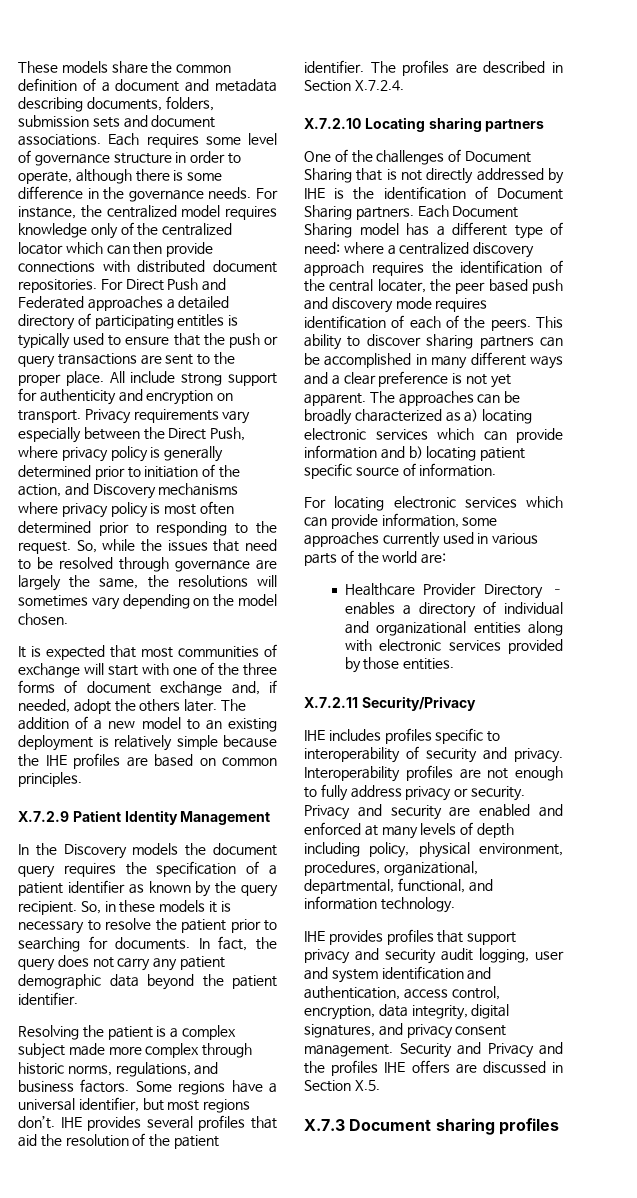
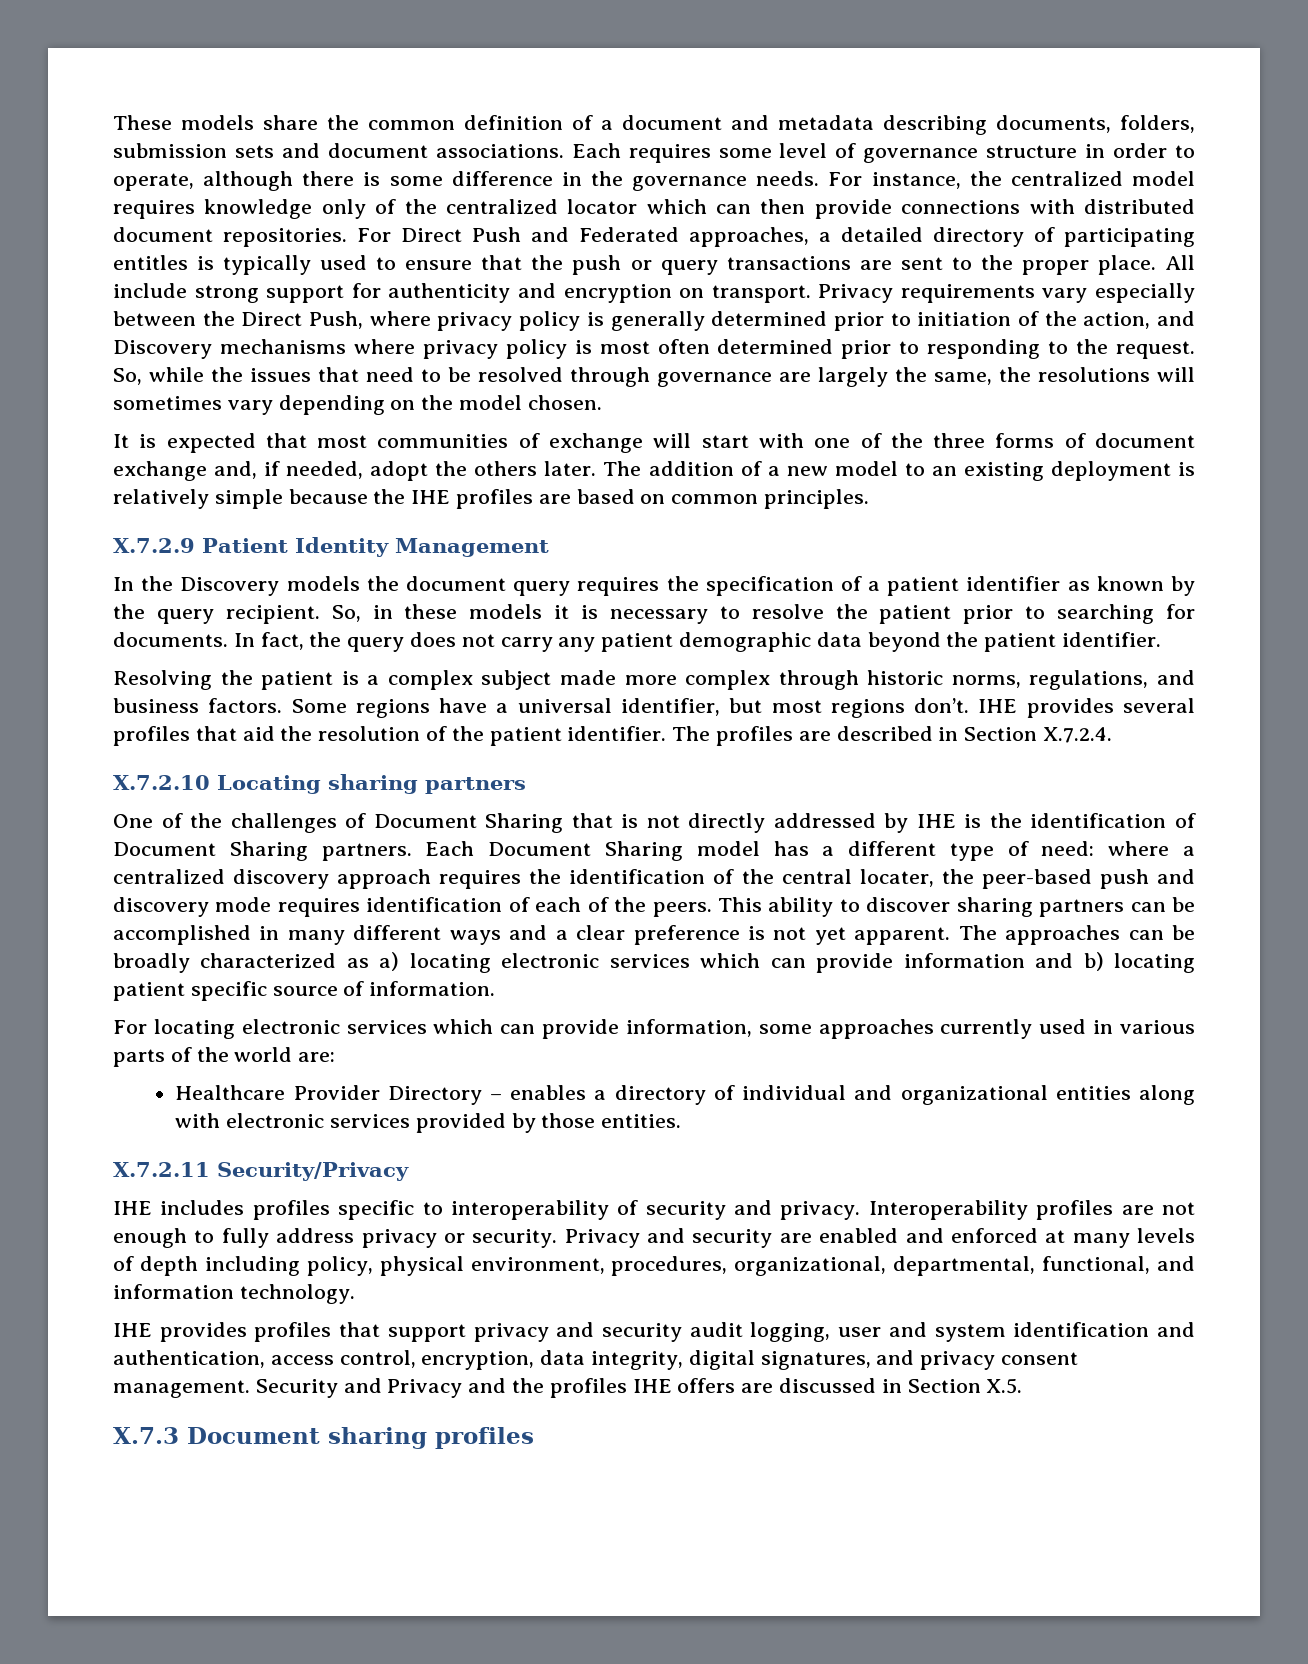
- For Direct Push and Federated approaches a detailed directory of participating entitles is typically used to ensure that the push or query transactions are sent to the proper place.
+ For Direct Push and Federated approaches, a detailed directory of participating entitles is typically used to ensure that the push or query transactions are sent to the proper place.
- Each Document Sharing model has a different type of need: where a centralized discovery approach requires the identification of the central locater, the peer based push and discovery mode requires identification of each of the peers.
+ Each Document Sharing model has a different type of need: where a centralized discovery approach requires the identification of the central locater, the peer-based push and discovery mode requires identification of each of the peers.

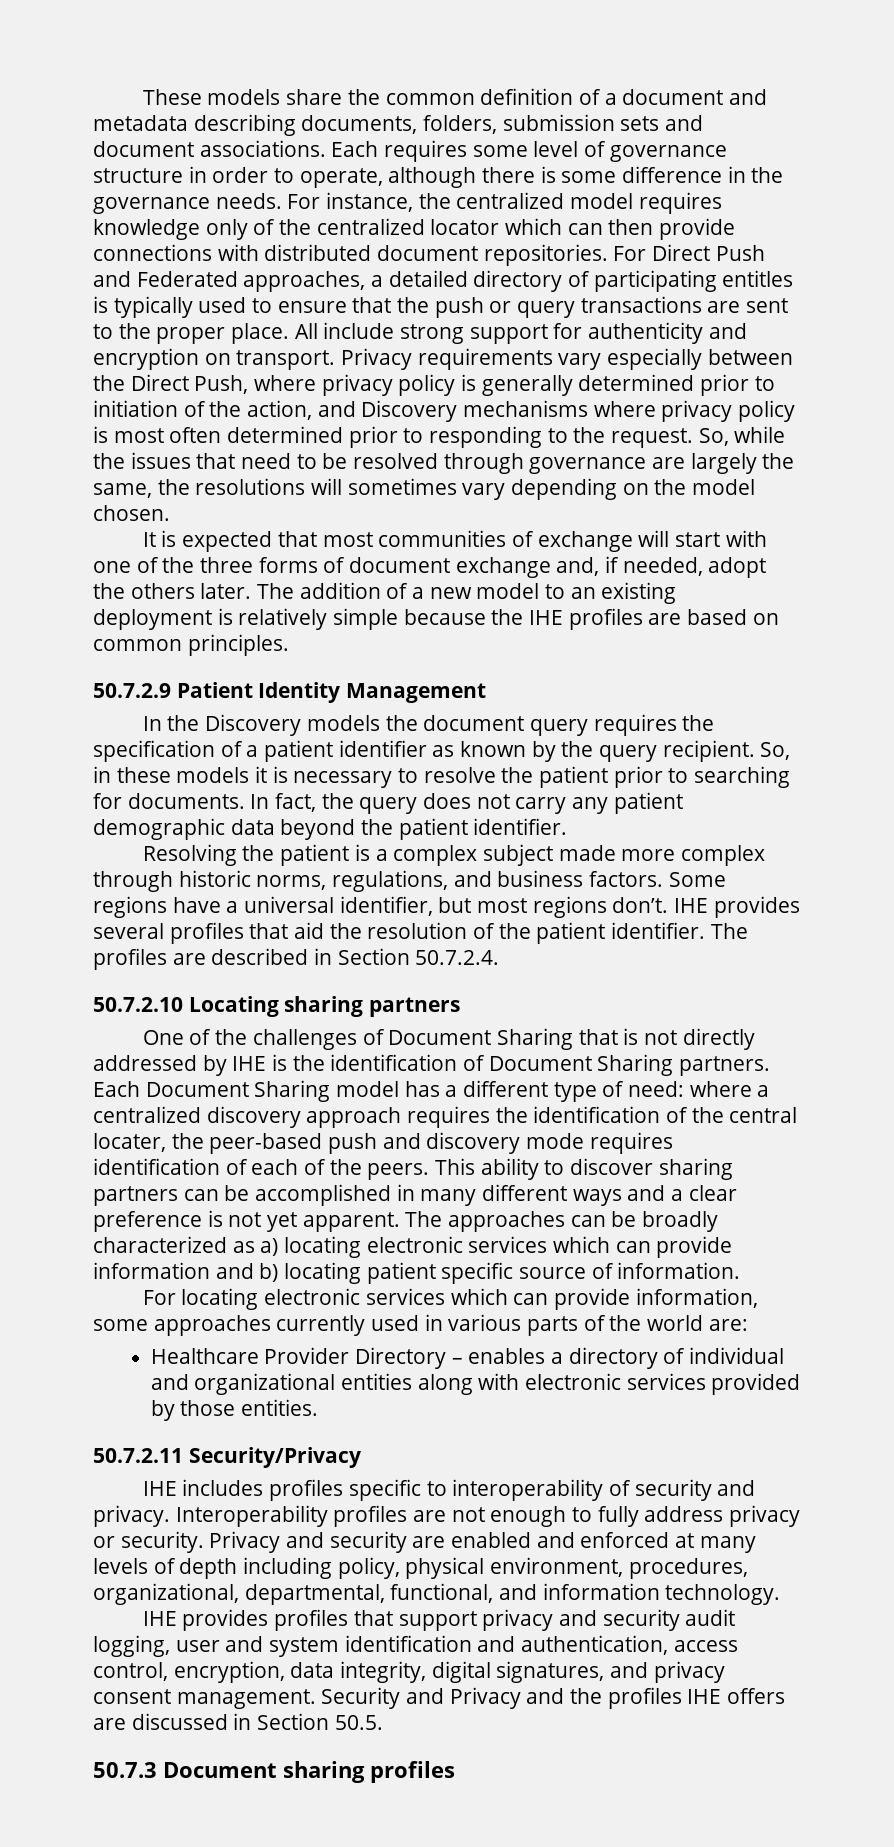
- X.7.2.9 Patient Identity Management
+ 50.7.2.9 Patient Identity Management
- The profiles are described in Section X.7.2.4.
- X.7.2.10 Locating sharing partners
+ The profiles are described in Section 50.7.2.4.
+ 50.7.2.10 Locating sharing partners
- X.7.2.11 Security/Privacy
+ 50.7.2.11 Security/Privacy
- Security and Privacy and the profiles IHE offers are discussed in Section X.5.
- X.7.3 Document sharing profiles
+ Security and Privacy and the profiles IHE offers are discussed in Section 50.5.
+ 50.7.3 Document sharing profiles

